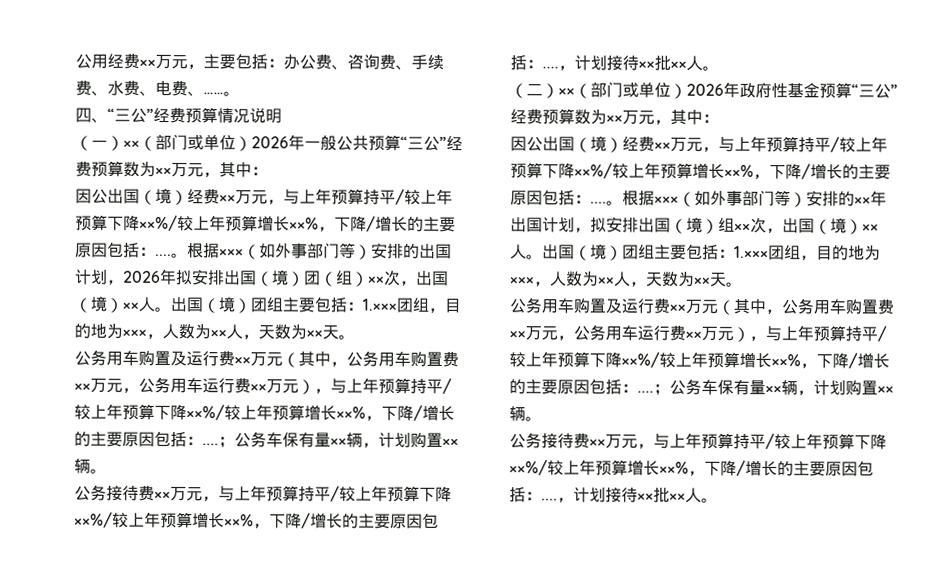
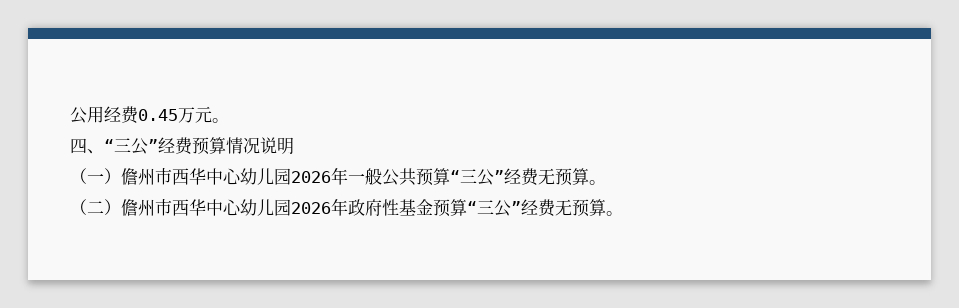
- 公用经费××万元，主要包括：办公费、咨询费、手续费、水费、电费、……。
+ 公用经费0.45万元。
- （一）××（部门或单位）2026年一般公共预算“三公”经费预算数为××万元，其中：
- 因公出国（境）经费××万元，与上年预算持平/较上年预算下降××%/较上年预算增长××%，下降/增长的主要原因包括：....。根据×××（如外事部门等）安排的出国计划，2026年拟安排出国（境）团（组）××次，出国（境）××人。出国（境）团组主要包括：1.×××团组，目的地为×××，人数为××人，天数为××天。
- 公务用车购置及运行费××万元（其中，公务用车购置费××万元，公务用车运行费××万元），与上年预算持平/较上年预算下降××%/较上年预算增长××%，下降/增长的主要原因包括：....；公务车保有量××辆，计划购置××辆。
- 公务接待费××万元，与上年预算持平/较上年预算下降××%/较上年预算增长××%，下降/增长的主要原因包括：....，计划接待××批××人。
- （二）××（部门或单位）2026年政府性基金预算“三公”经费预算数为××万元，其中：
- 因公出国（境）经费××万元，与上年预算持平/较上年预算下降××%/较上年预算增长××%，下降/增长的主要原因包括：....。根据×××（如外事部门等）安排的××年出国计划，拟安排出国（境）组××次，出国（境）××人。出国（境）团组主要包括：1.×××团组，目的地为×××，人数为××人，天数为××天。
- 公务用车购置及运行费××万元（其中，公务用车购置费××万元，公务用车运行费××万元），与上年预算持平/较上年预算下降××%/较上年预算增长××%，下降/增长的主要原因包括：....；公务车保有量××辆，计划购置××辆。
- 公务接待费××万元，与上年预算持平/较上年预算下降××%/较上年预算增长××%，下降/增长的主要原因包括：....，计划接待××批××人。
+ （一）儋州市西华中心幼儿园2026年一般公共预算“三公”经费无预算。
+ （二）儋州市西华中心幼儿园2026年政府性基金预算“三公”经费无预算。

